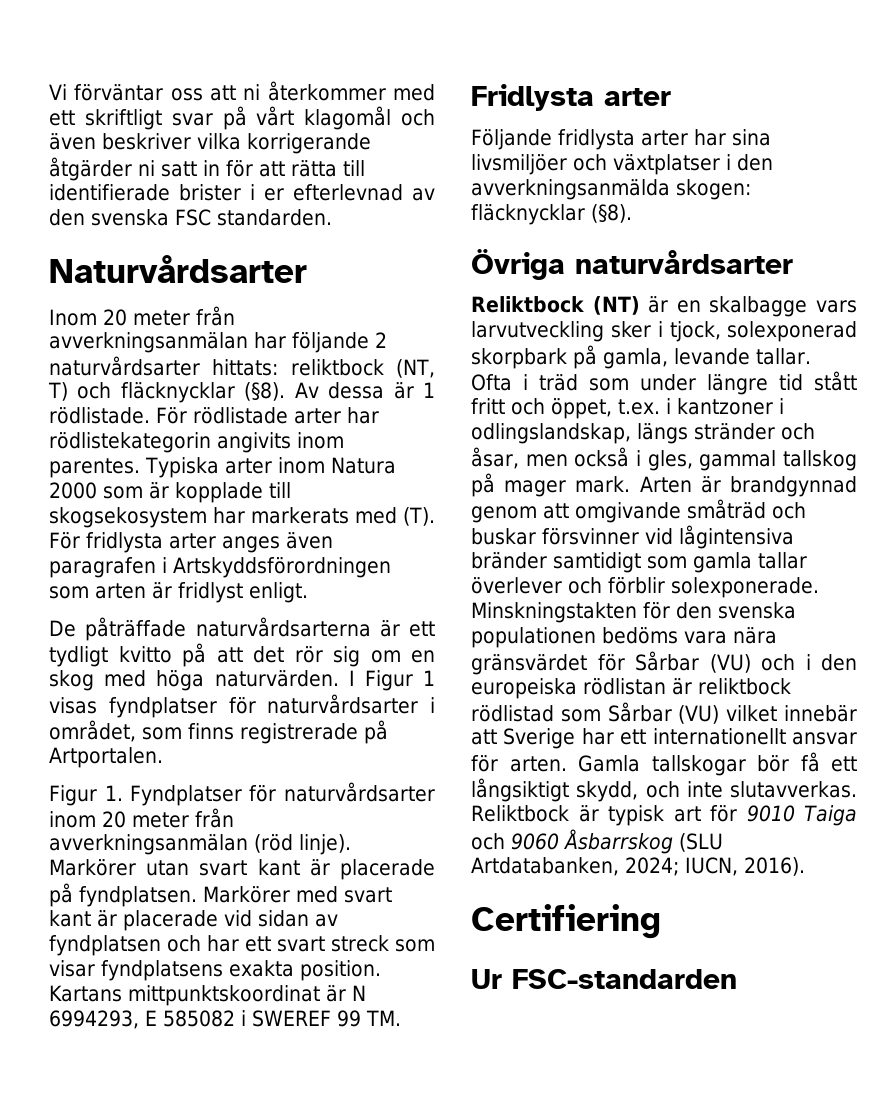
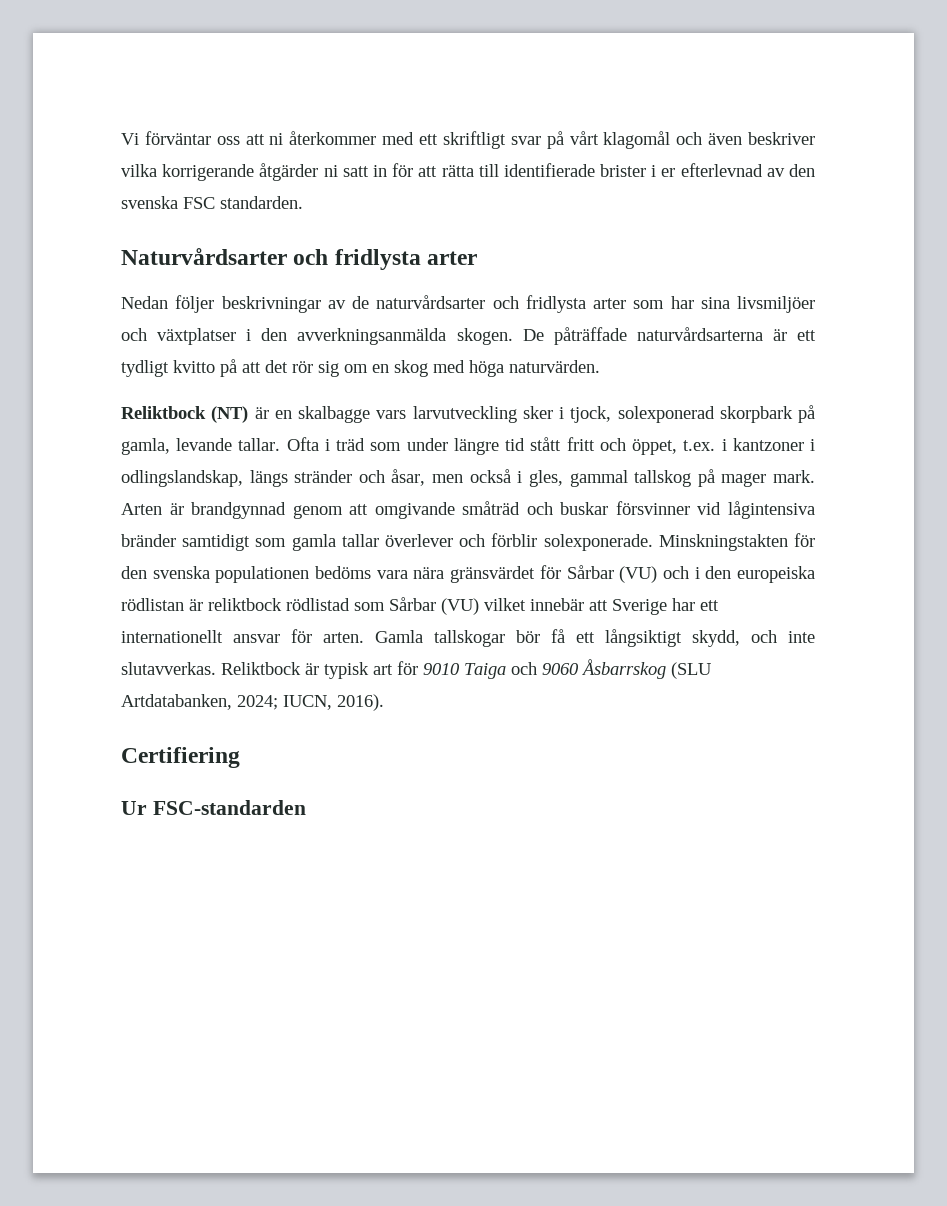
- Naturvårdsarter
- Inom 20 meter från avverkningsanmälan har följande 2 naturvårdsarter hittats: reliktbock (NT, T) och fläcknycklar (§8). Av dessa är 1 rödlistade. För rödlistade arter har rödlistekategorin angivits inom parentes. Typiska arter inom Natura 2000 som är kopplade till skogsekosystem har markerats med (T). För fridlysta arter anges även paragrafen i Artskyddsförordningen som arten är fridlyst enligt.
- De påträffade naturvårdsarterna är ett tydligt kvitto på att det rör sig om en skog med höga naturvärden. I Figur 1 visas fyndplatser för naturvårdsarter i området, som finns registrerade på Artportalen.
- Figur 1. Fyndplatser för naturvårdsarter inom 20 meter från avverkningsanmälan (röd linje). Markörer utan svart kant är placerade på fyndplatsen. Markörer med svart kant är placerade vid sidan av fyndplatsen och har ett svart streck som visar fyndplatsens exakta position. Kartans mittpunktskoordinat är N 6994293, E 585082 i SWEREF 99 TM.
- Fridlysta arter
- Följande fridlysta arter har sina livsmiljöer och växtplatser i den avverkningsanmälda skogen: fläcknycklar (§8).
- Övriga naturvårdsarter
+ Naturvårdsarter och fridlysta arter
+ Nedan följer beskrivningar av de naturvårdsarter och fridlysta arter som har sina livsmiljöer och växtplatser i den avverkningsanmälda skogen. De påträffade naturvårdsarterna är ett tydligt kvitto på att det rör sig om en skog med höga naturvärden.

